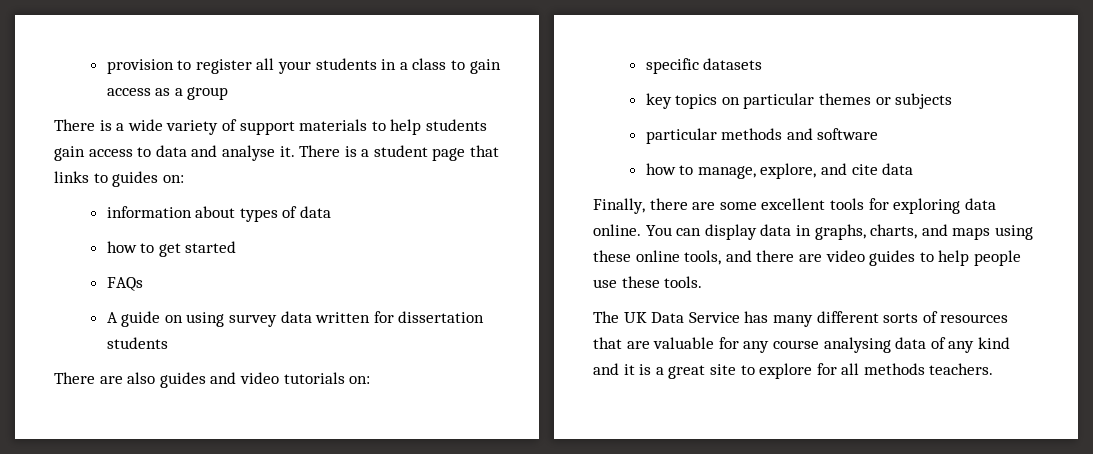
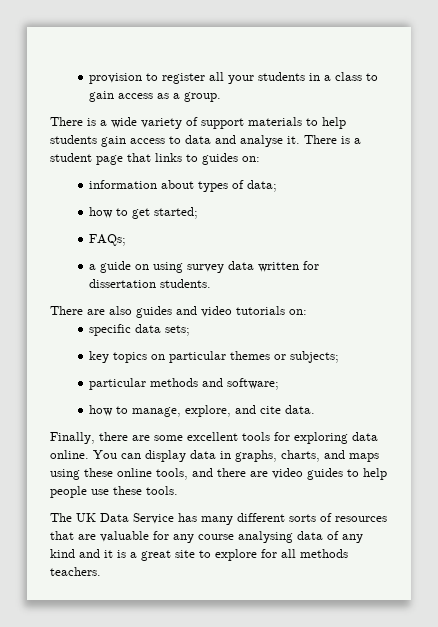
- provision to register all your students in a class to gain access as a group
+ provision to register all your students in a class to gain access as a group.
- information about types of data
+ information about types of data;
- how to get started
- FAQs
- A guide on using survey data written for dissertation students
+ how to get started;
+ FAQs;
+ a guide on using survey data written for dissertation students.
- specific datasets
+ specific data sets;
- key topics on particular themes or subjects
+ key topics on particular themes or subjects;
- particular methods and software
+ particular methods and software;
- how to manage, explore, and cite data
+ how to manage, explore, and cite data.

